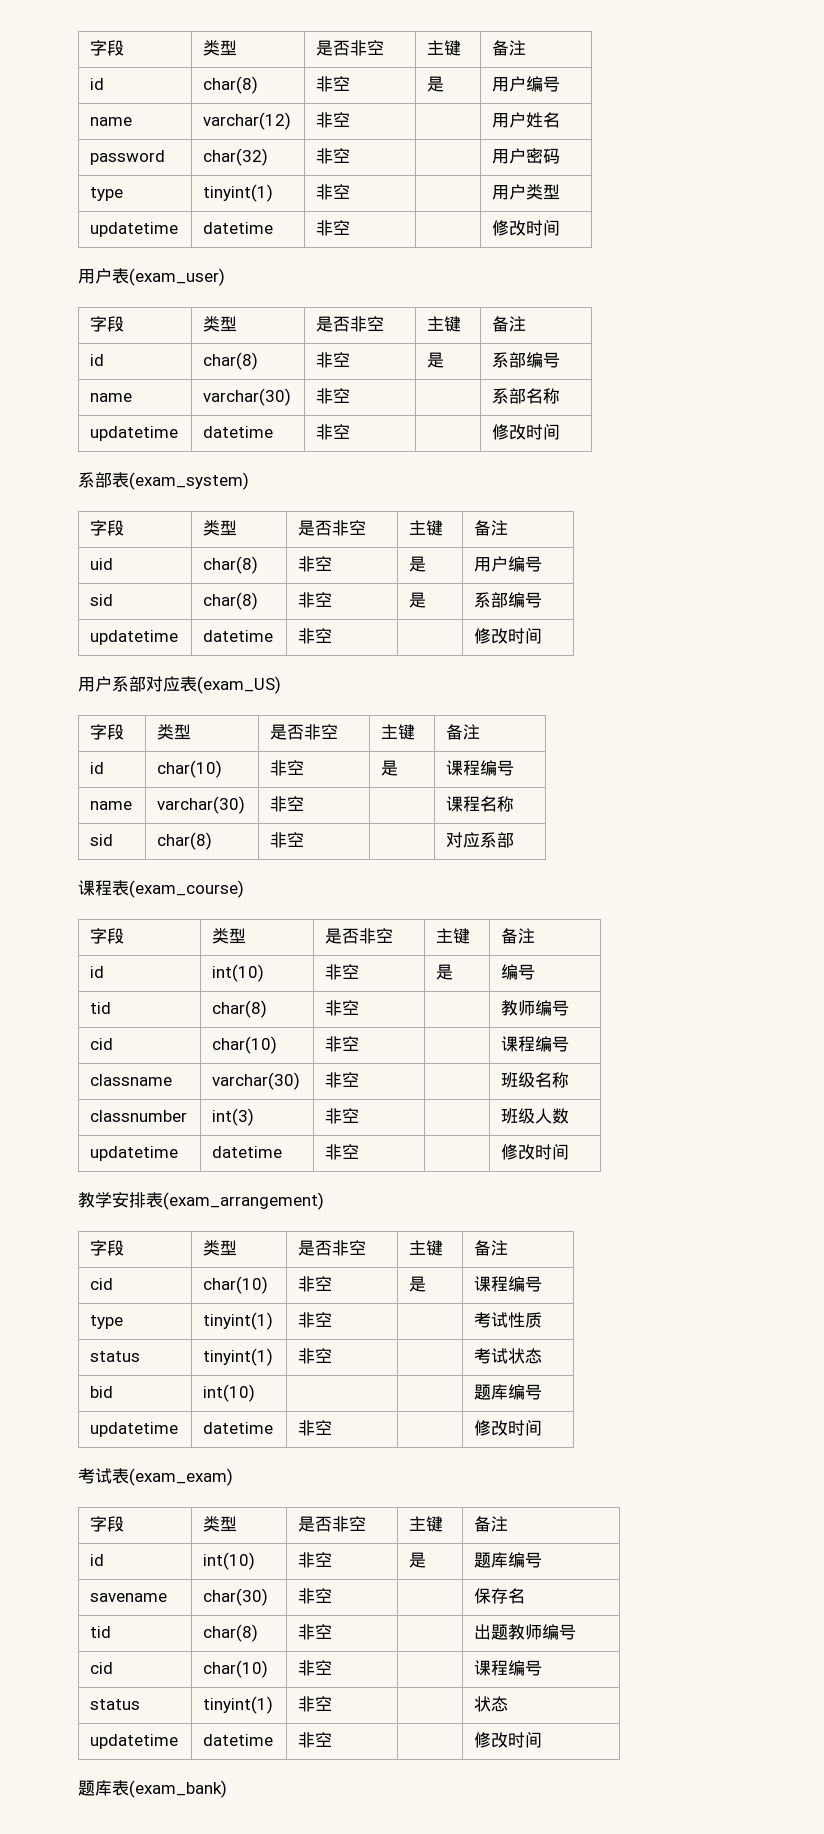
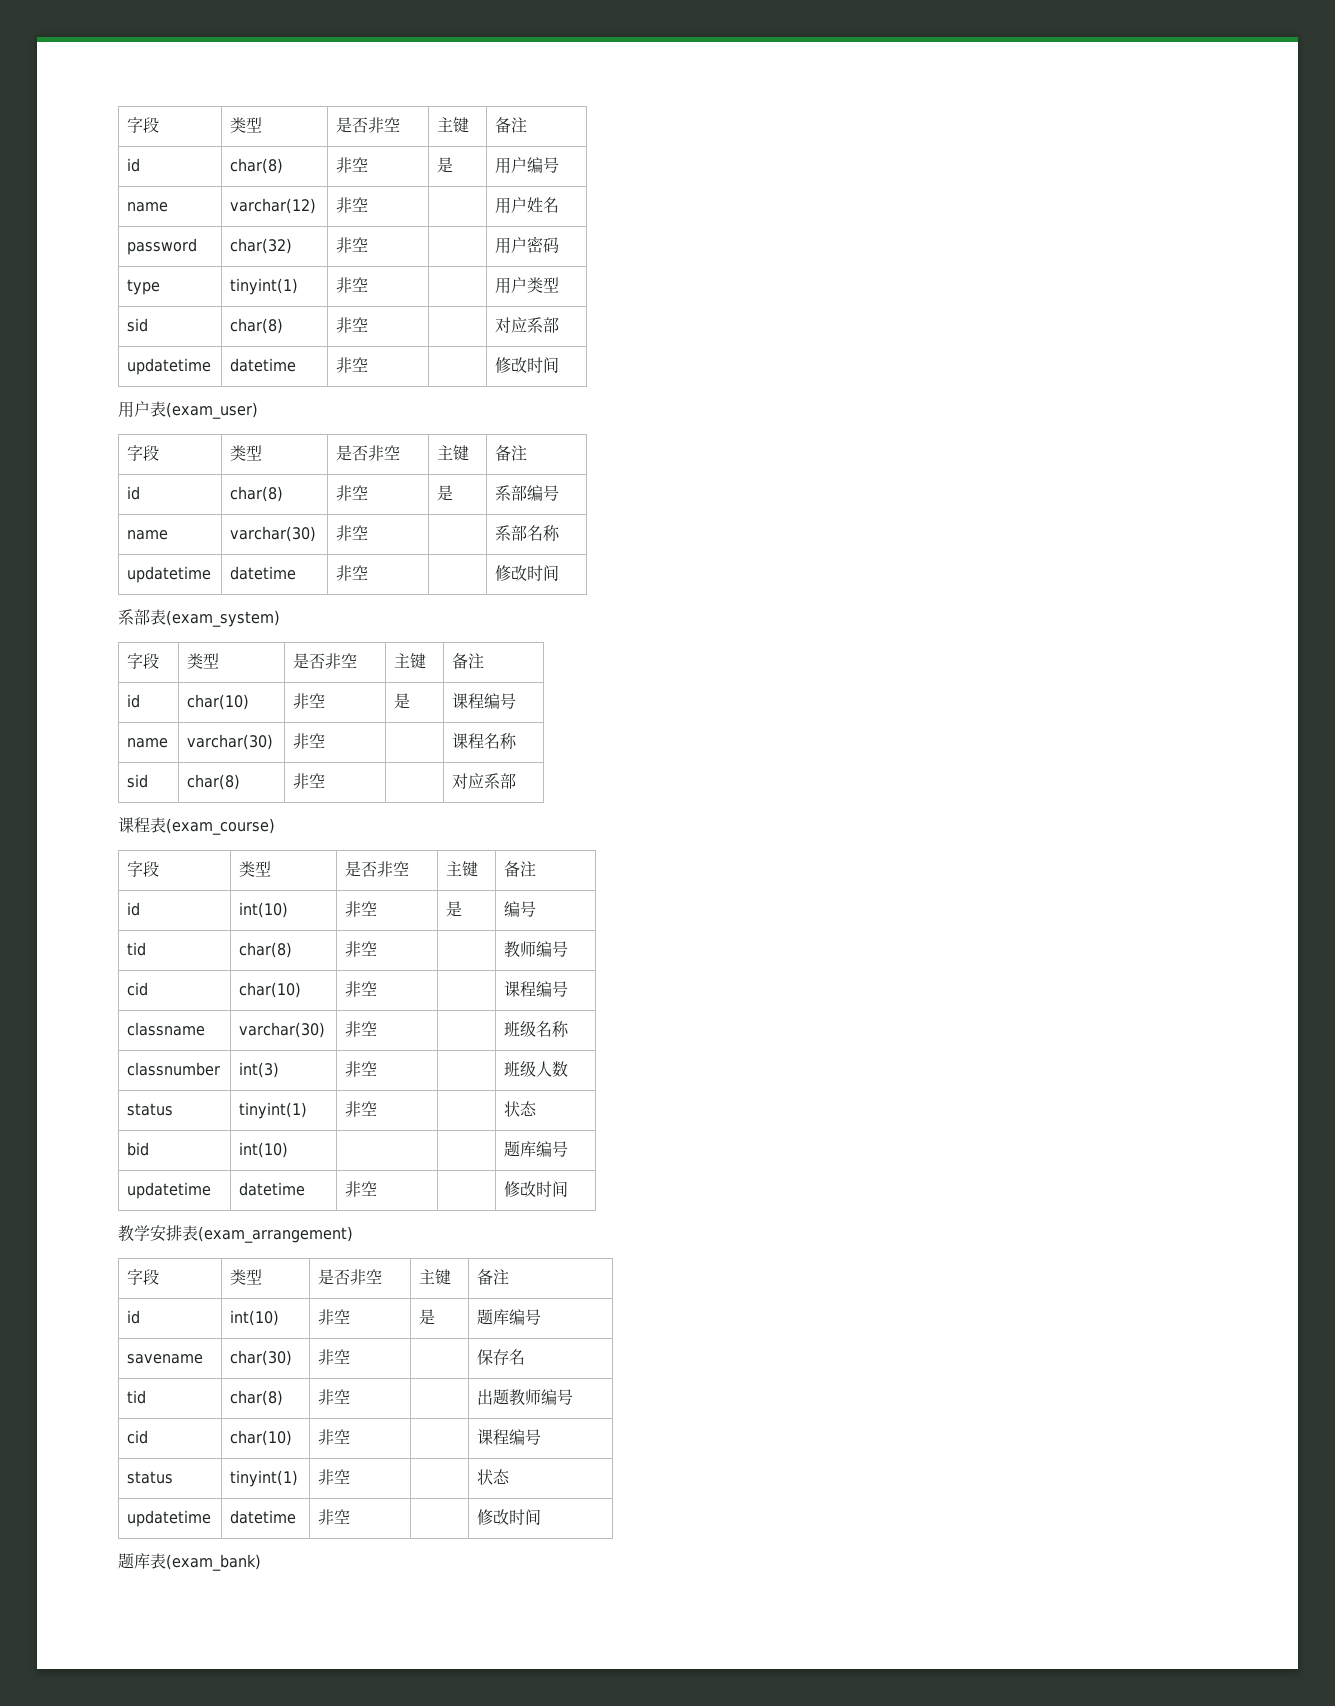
  type | tinyint(1) | 非空 | | 用户类型
+ sid | char(8) | 非空 | | 对应系部
- uid | char(8) | 非空 | 是 | 用户编号
- sid | char(8) | 非空 | 是 | 系部编号
- updatetime | datetime | 非空 | | 修改时间
- 用户系部对应表(exam_US)
- 字段 | 类型 | 是否非空 | 主键 | 备注
  classnumber | int(3) | 非空 | | 班级人数
- updatetime | datetime | 非空 | | 修改时间
- 教学安排表(exam_arrangement)
- 字段 | 类型 | 是否非空 | 主键 | 备注
- cid | char(10) | 非空 | 是 | 课程编号
- type | tinyint(1) | 非空 | | 考试性质
- status | tinyint(1) | 非空 | | 考试状态
+ status | tinyint(1) | 非空 | | 状态
- 考试表(exam_exam)
+ 教学安排表(exam_arrangement)

